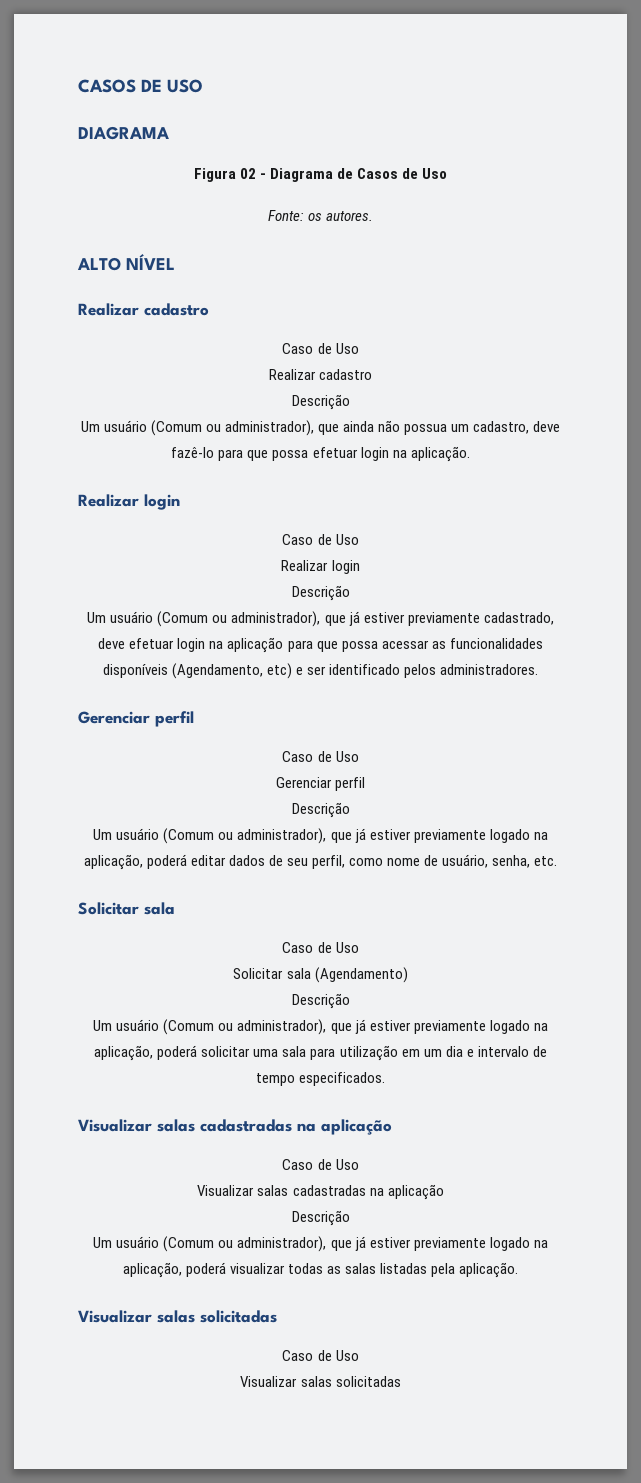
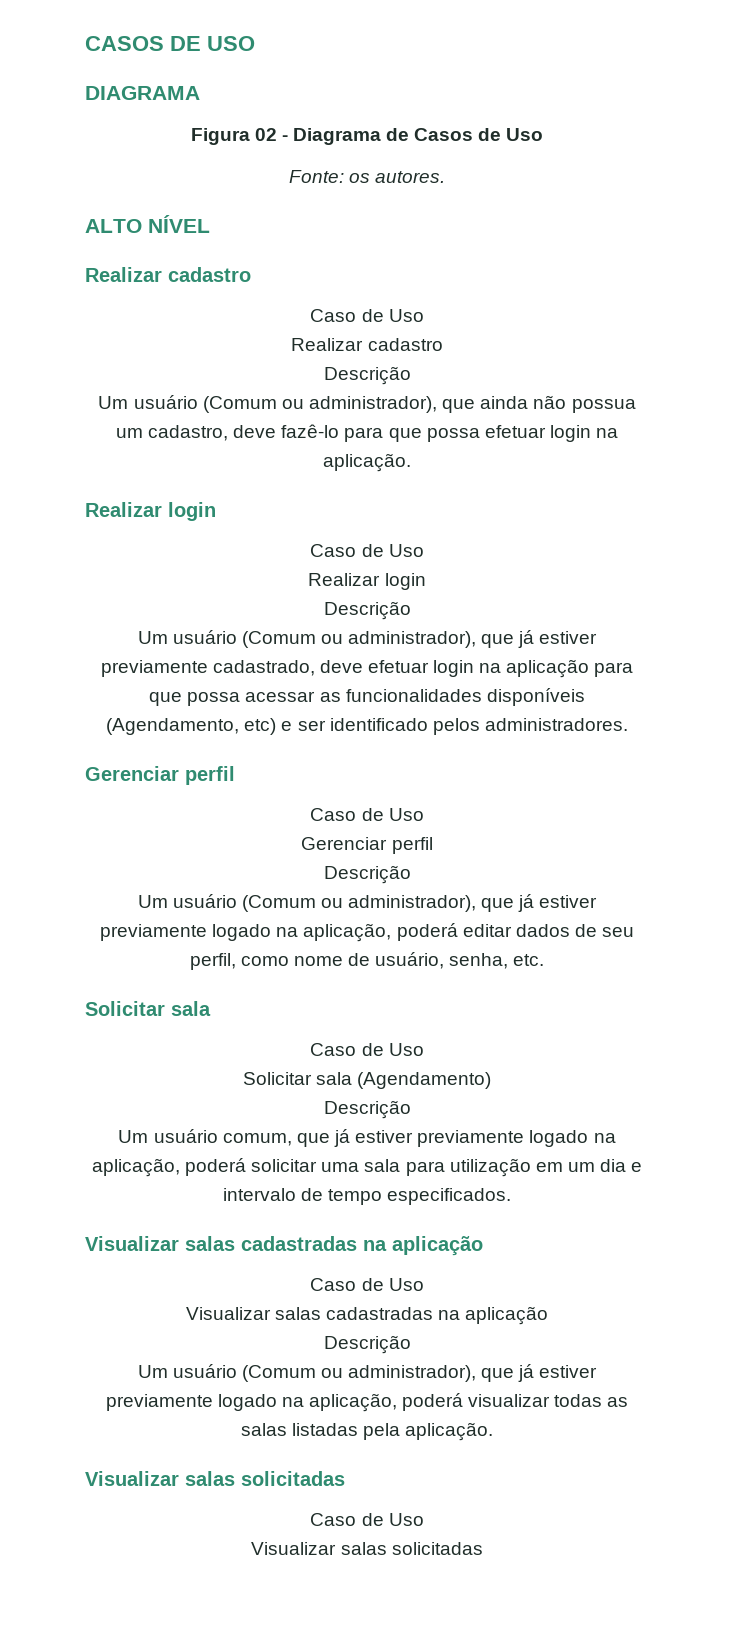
- Um usuário (Comum ou administrador), que já estiver previamente logado na aplicação, poderá solicitar uma sala para utilização em um dia e intervalo de tempo especificados.
+ Um usuário comum, que já estiver previamente logado na aplicação, poderá solicitar uma sala para utilização em um dia e intervalo de tempo especificados.

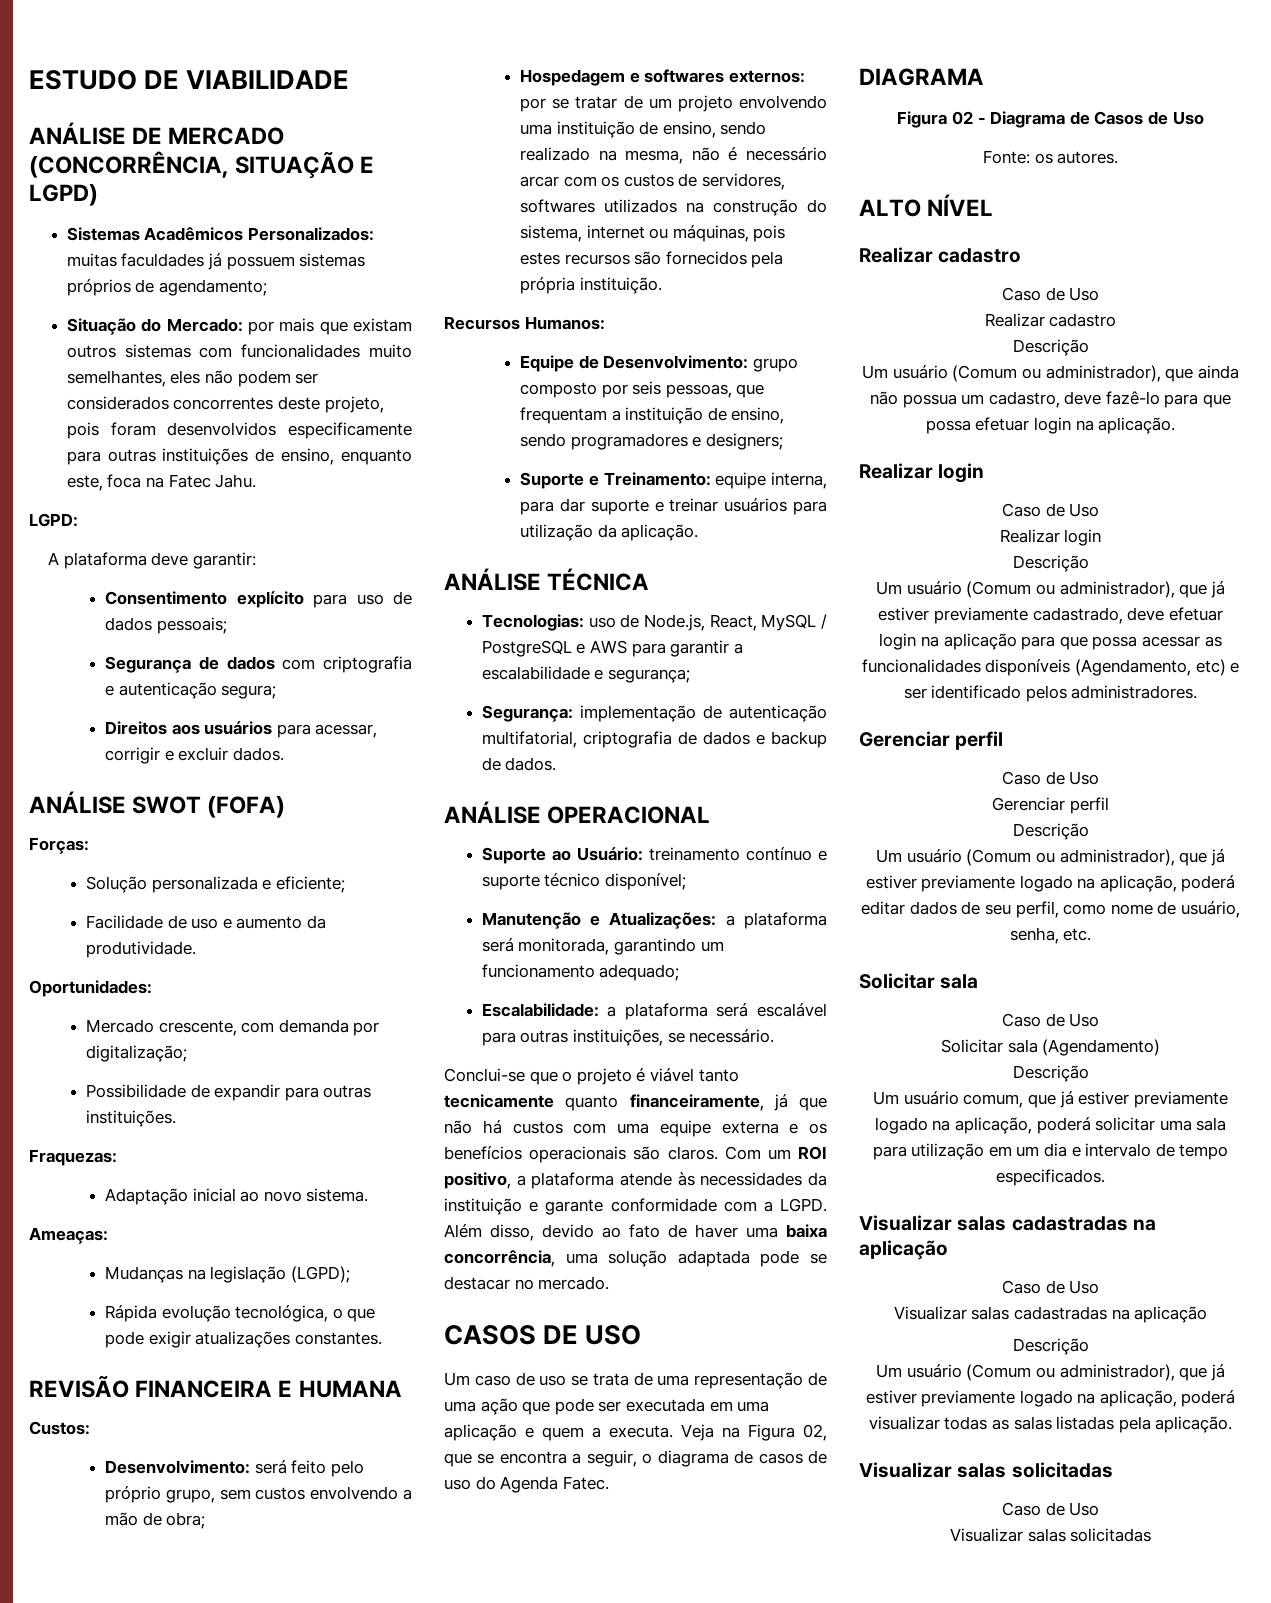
+ ESTUDO DE VIABILIDADE
+ ANÁLISE DE MERCADO (CONCORRÊNCIA, SITUAÇÃO E LGPD)
+ Sistemas Acadêmicos Personalizados: muitas faculdades já possuem sistemas próprios de agendamento;
+ Situação do Mercado: por mais que existam outros sistemas com funcionalidades muito semelhantes, eles não podem ser considerados concorrentes deste projeto, pois foram desenvolvidos especificamente para outras instituições de ensino, enquanto este, foca na Fatec Jahu.
+ LGPD:
+ A plataforma deve garantir:
+ Consentimento explícito para uso de dados pessoais;
+ Segurança de dados com criptografia e autenticação segura;
+ Direitos aos usuários para acessar, corrigir e excluir dados.
+ ANÁLISE SWOT (FOFA)
+ Forças:
+ Solução personalizada e eficiente;
+ Facilidade de uso e aumento da produtividade.
+ Oportunidades:
+ Mercado crescente, com demanda por digitalização;
+ Possibilidade de expandir para outras instituições.
+ Fraquezas:
+ Adaptação inicial ao novo sistema.
+ Ameaças:
+ Mudanças na legislação (LGPD);
+ Rápida evolução tecnológica, o que pode exigir atualizações constantes.
+ REVISÃO FINANCEIRA E HUMANA
+ Custos:
+ Desenvolvimento: será feito pelo próprio grupo, sem custos envolvendo a mão de obra;
+ Hospedagem e softwares externos: por se tratar de um projeto envolvendo uma instituição de ensino, sendo realizado na mesma, não é necessário arcar com os custos de servidores, softwares utilizados na construção do sistema, internet ou máquinas, pois estes recursos são fornecidos pela própria instituição.
+ Recursos Humanos:
+ Equipe de Desenvolvimento: grupo composto por seis pessoas, que frequentam a instituição de ensino, sendo programadores e designers;
+ Suporte e Treinamento: equipe interna, para dar suporte e treinar usuários para utilização da aplicação.
+ ANÁLISE TÉCNICA
+ Tecnologias: uso de Node.js, React, MySQL / PostgreSQL e AWS para garantir a escalabilidade e segurança;
+ Segurança: implementação de autenticação multifatorial, criptografia de dados e backup de dados.
+ ANÁLISE OPERACIONAL
+ Suporte ao Usuário: treinamento contínuo e suporte técnico disponível;
+ Manutenção e Atualizações: a plataforma será monitorada, garantindo um funcionamento adequado;
+ Escalabilidade: a plataforma será escalável para outras instituições, se necessário.
+ Conclui-se que o projeto é viável tanto tecnicamente quanto financeiramente, já que não há custos com uma equipe externa e os benefícios operacionais são claros. Com um ROI positivo, a plataforma atende às necessidades da instituição e garante conformidade com a LGPD. Além disso, devido ao fato de haver uma baixa concorrência, uma solução adaptada pode se destacar no mercado.
  CASOS DE USO
+ Um caso de uso se trata de uma representação de uma ação que pode ser executada em uma aplicação e quem a executa. Veja na Figura 02, que se encontra a seguir, o diagrama de casos de uso do Agenda Fatec.

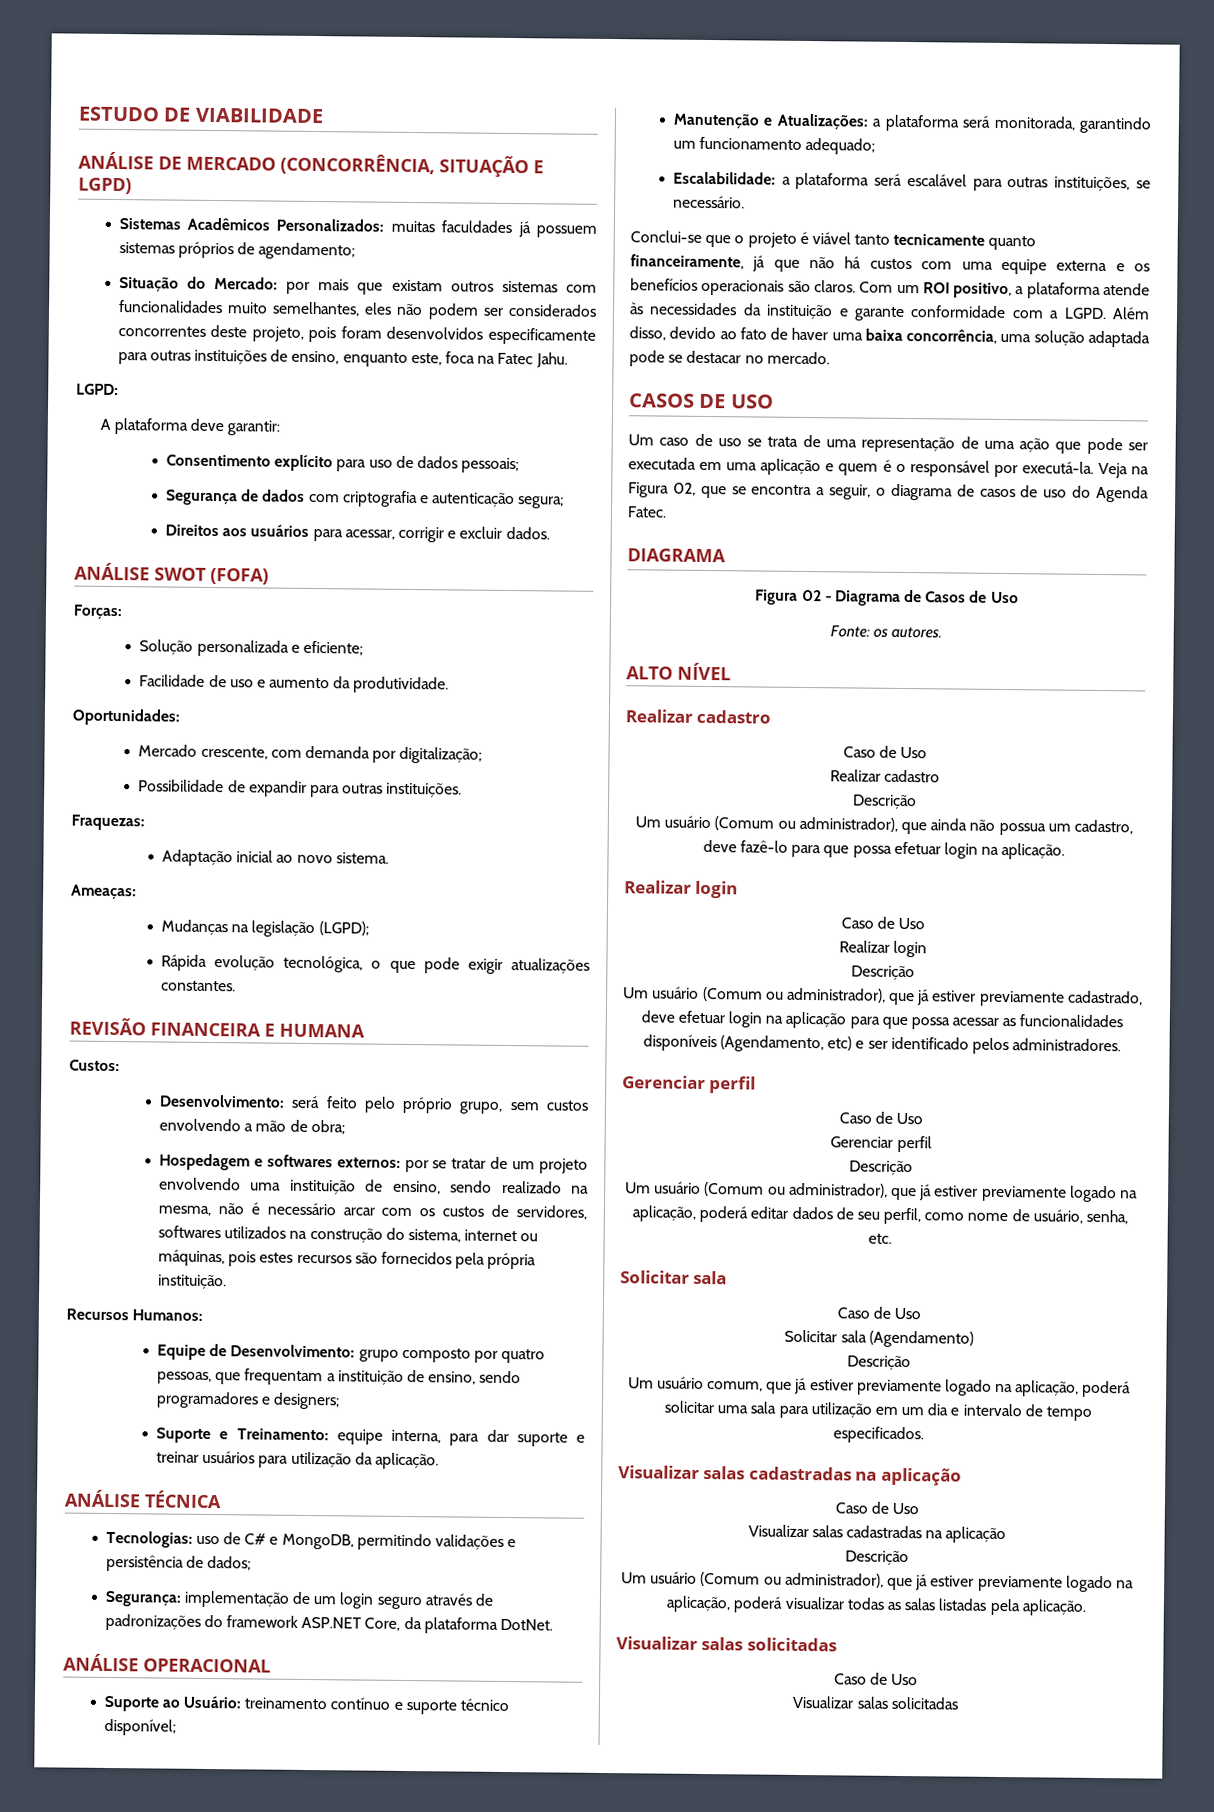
- Equipe de Desenvolvimento: grupo composto por seis pessoas, que frequentam a instituição de ensino, sendo programadores e designers;
+ Equipe de Desenvolvimento: grupo composto por quatro pessoas, que frequentam a instituição de ensino, sendo programadores e designers;
- Tecnologias: uso de Node.js, React, MySQL / PostgreSQL e AWS para garantir a escalabilidade e segurança;
- Segurança: implementação de autenticação multifatorial, criptografia de dados e backup de dados.
+ Tecnologias: uso de C# e MongoDB, permitindo validações e persistência de dados;
+ Segurança: implementação de um login seguro através de padronizações do framework ASP.NET Core, da plataforma DotNet.
- Um caso de uso se trata de uma representação de uma ação que pode ser executada em uma aplicação e quem a executa.
+ Um caso de uso se trata de uma representação de uma ação que pode ser executada em uma aplicação e quem é o responsável por executá-la.

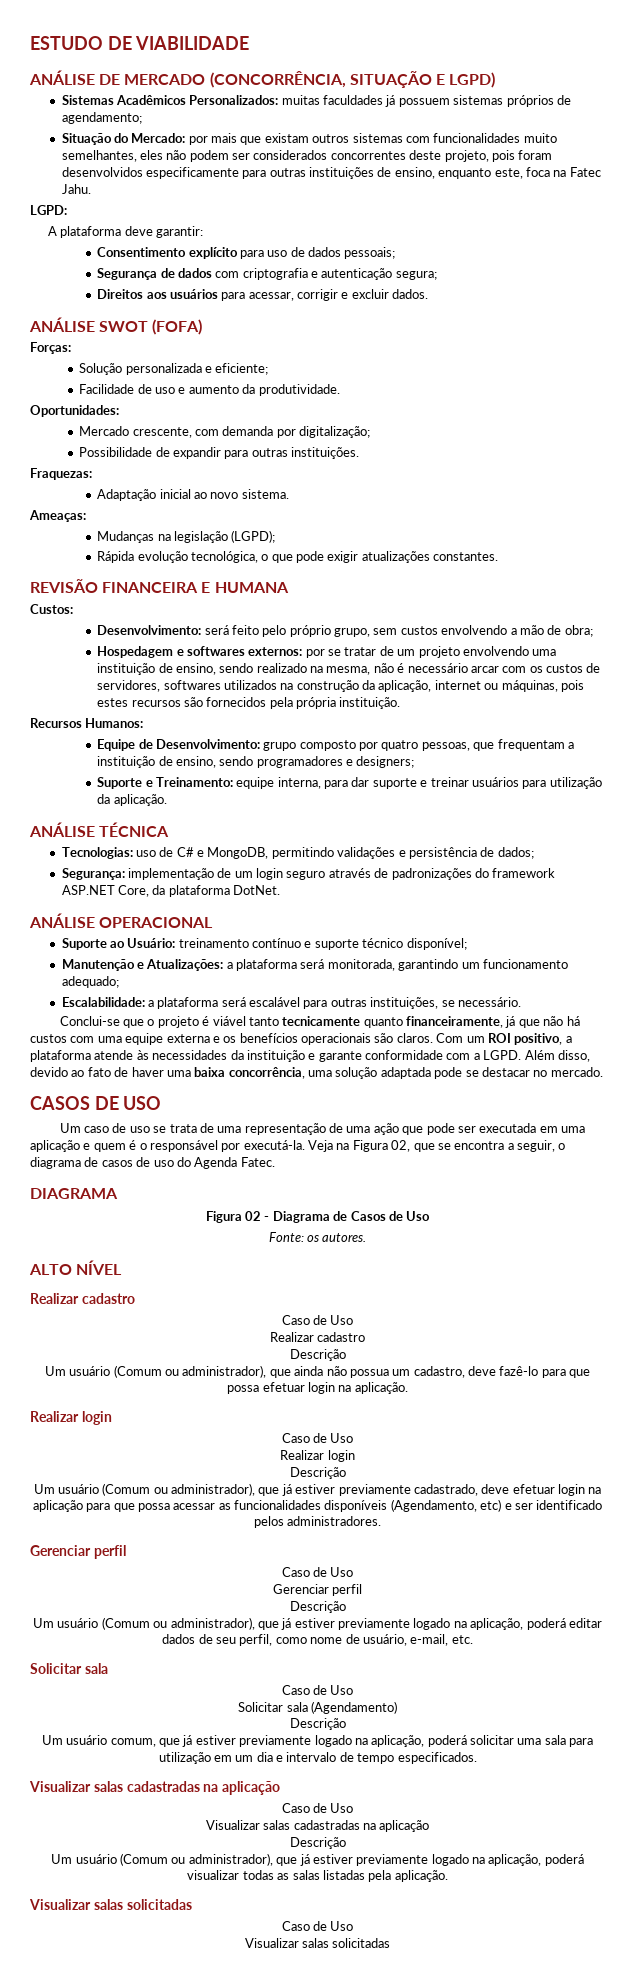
- Hospedagem e softwares externos: por se tratar de um projeto envolvendo uma instituição de ensino, sendo realizado na mesma, não é necessário arcar com os custos de servidores, softwares utilizados na construção do sistema, internet ou máquinas, pois estes recursos são fornecidos pela própria instituição.
+ Hospedagem e softwares externos: por se tratar de um projeto envolvendo uma instituição de ensino, sendo realizado na mesma, não é necessário arcar com os custos de servidores, softwares utilizados na construção da aplicação, internet ou máquinas, pois estes recursos são fornecidos pela própria instituição.
- Um usuário (Comum ou administrador), que já estiver previamente logado na aplicação, poderá editar dados de seu perfil, como nome de usuário, senha, etc.
+ Um usuário (Comum ou administrador), que já estiver previamente logado na aplicação, poderá editar dados de seu perfil, como nome de usuário, e-mail, etc.

